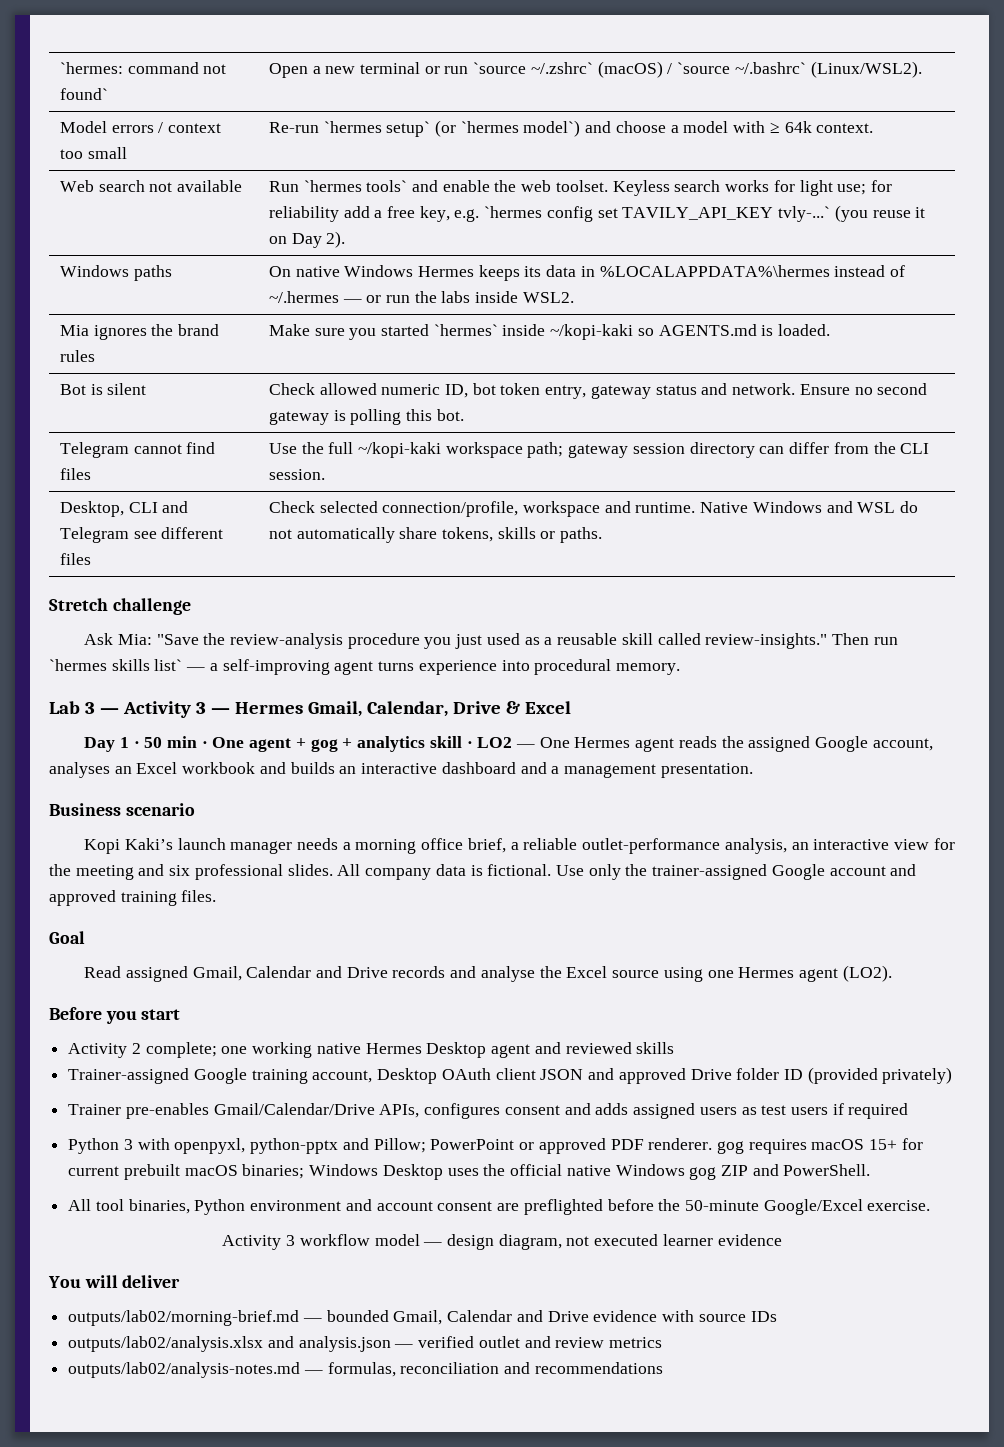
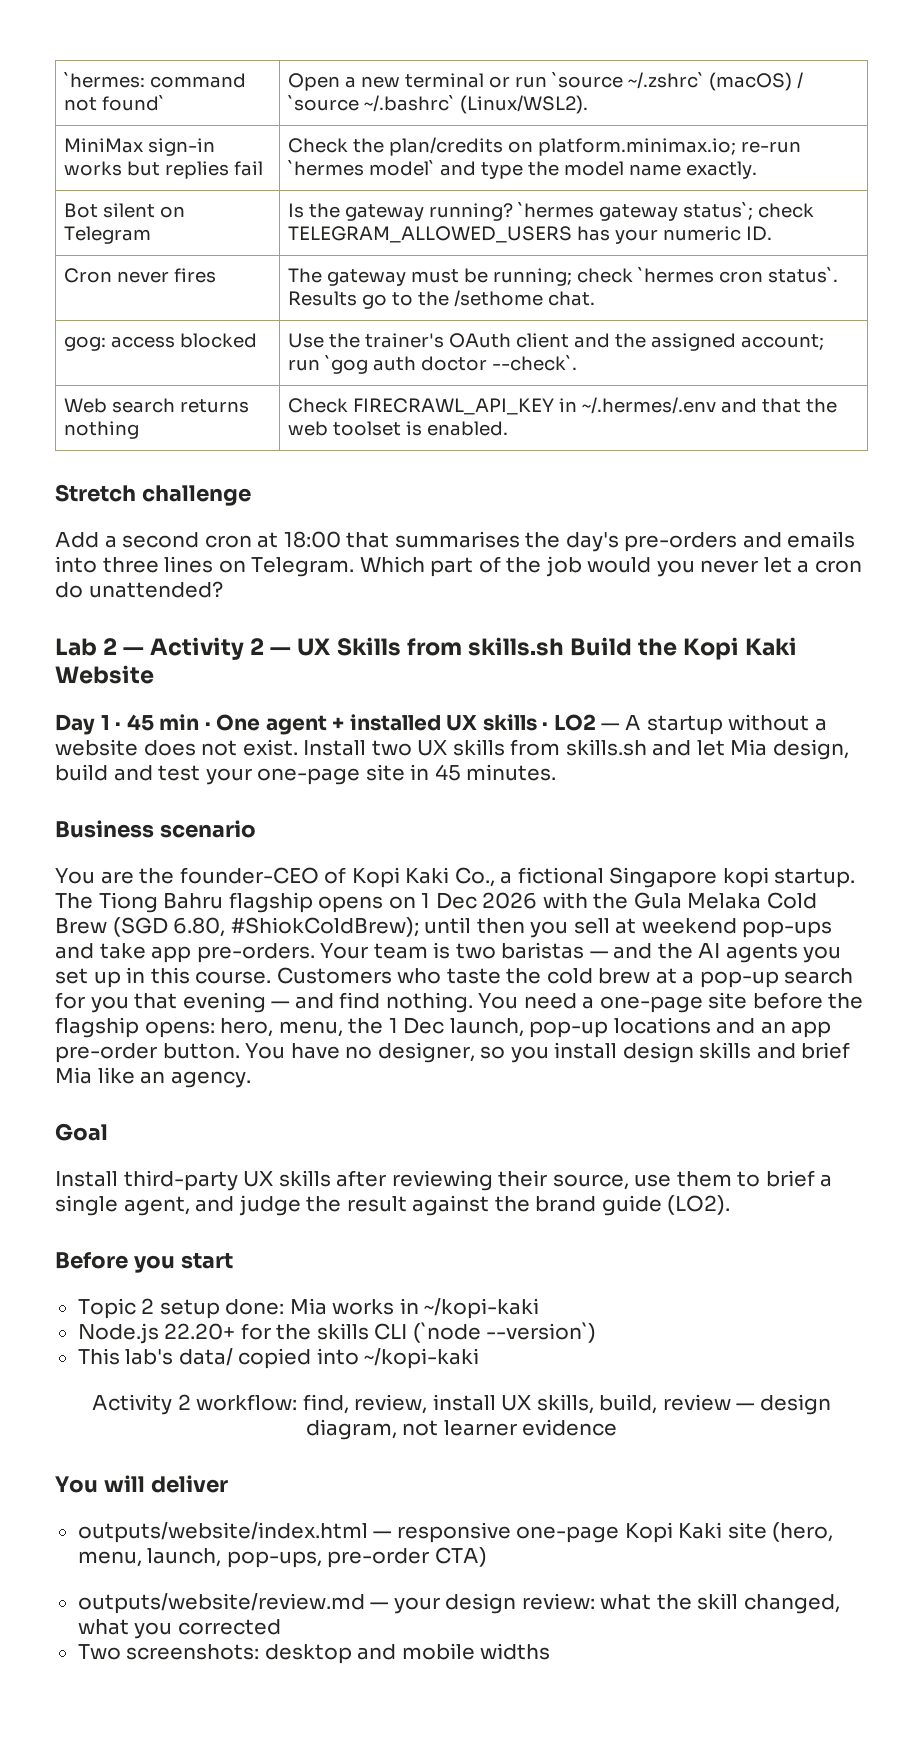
- Model errors / context too small | Re-run `hermes setup` (or `hermes model`) and choose a model with ≥ 64k context.
- Web search not available | Run `hermes tools` and enable the web toolset. Keyless search works for light use; for reliability add a free key, e.g. `hermes config set TAVILY_API_KEY tvly-...` (you reuse it on Day 2).
- Windows paths | On native Windows Hermes keeps its data in %LOCALAPPDATA%\hermes instead of ~/.hermes — or run the labs inside WSL2.
- Mia ignores the brand rules | Make sure you started `hermes` inside ~/kopi-kaki so AGENTS.md is loaded.
- Bot is silent | Check allowed numeric ID, bot token entry, gateway status and network. Ensure no second gateway is polling this bot.
- Telegram cannot find files | Use the full ~/kopi-kaki workspace path; gateway session directory can differ from the CLI session.
- Desktop, CLI and Telegram see different files | Check selected connection/profile, workspace and runtime. Native Windows and WSL do not automatically share tokens, skills or paths.
+ MiniMax sign-in works but replies fail | Check the plan/credits on platform.minimax.io; re-run `hermes model` and type the model name exactly.
+ Bot silent on Telegram | Is the gateway running? `hermes gateway status`; check TELEGRAM_ALLOWED_USERS has your numeric ID.
+ Cron never fires | The gateway must be running; check `hermes cron status`. Results go to the /sethome chat.
+ gog: access blocked | Use the trainer's OAuth client and the assigned account; run `gog auth doctor --check`.
+ Web search returns nothing | Check FIRECRAWL_API_KEY in ~/.hermes/.env and that the web toolset is enabled.
  Stretch challenge
- Ask Mia: "Save the review-analysis procedure you just used as a reusable skill called review-insights." Then run `hermes skills list` — a self-improving agent turns experience into procedural memory.
+ Add a second cron at 18:00 that summarises the day's pre-orders and emails into three lines on Telegram. Which part of the job would you never let a cron do unattended?
- Lab 3 — Activity 3 — Hermes Gmail, Calendar, Drive & Excel
+ Lab 2 — Activity 2 — UX Skills from skills.sh Build the Kopi Kaki Website
- Day 1 · 50 min · One agent + gog + analytics skill · LO2 — One Hermes agent reads the assigned Google account, analyses an Excel workbook and builds an interactive dashboard and a management presentation.
+ Day 1 · 45 min · One agent + installed UX skills · LO2 — A startup without a website does not exist. Install two UX skills from skills.sh and let Mia design, build and test your one-page site in 45 minutes.
  Business scenario
- Kopi Kaki’s launch manager needs a morning office brief, a reliable outlet-performance analysis, an interactive view for the meeting and six professional slides. All company data is fictional. Use only the trainer-assigned Google account and approved training files.
+ You are the founder-CEO of Kopi Kaki Co., a fictional Singapore kopi startup. The Tiong Bahru flagship opens on 1 Dec 2026 with the Gula Melaka Cold Brew (SGD 6.80, #ShiokColdBrew); until then you sell at weekend pop-ups and take app pre-orders. Your team is two baristas — and the AI agents you set up in this course. Customers who taste the cold brew at a pop-up search for you that evening — and find nothing. You need a one-page site before the flagship opens: hero, menu, the 1 Dec launch, pop-up locations and an app pre-order button. You have no designer, so you install design skills and brief Mia like an agency.
  Goal
- Read assigned Gmail, Calendar and Drive records and analyse the Excel source using one Hermes agent (LO2).
+ Install third-party UX skills after reviewing their source, use them to brief a single agent, and judge the result against the brand guide (LO2).
  Before you start
- Activity 2 complete; one working native Hermes Desktop agent and reviewed skills
- Trainer-assigned Google training account, Desktop OAuth client JSON and approved Drive folder ID (provided privately)
- Trainer pre-enables Gmail/Calendar/Drive APIs, configures consent and adds assigned users as test users if required
- Python 3 with openpyxl, python-pptx and Pillow; PowerPoint or approved PDF renderer. gog requires macOS 15+ for current prebuilt macOS binaries; Windows Desktop uses the official native Windows gog ZIP and PowerShell.
- All tool binaries, Python environment and account consent are preflighted before the 50-minute Google/Excel exercise.
- Activity 3 workflow model — design diagram, not executed learner evidence
+ Topic 2 setup done: Mia works in ~/kopi-kaki
+ Node.js 22.20+ for the skills CLI (`node --version`)
+ This lab's data/ copied into ~/kopi-kaki
+ Activity 2 workflow: find, review, install UX skills, build, review — design diagram, not learner evidence
- outputs/lab02/morning-brief.md — bounded Gmail, Calendar and Drive evidence with source IDs
- outputs/lab02/analysis.xlsx and analysis.json — verified outlet and review metrics
- outputs/lab02/analysis-notes.md — formulas, reconciliation and recommendations
+ outputs/website/index.html — responsive one-page Kopi Kaki site (hero, menu, launch, pop-ups, pre-order CTA)
+ outputs/website/review.md — your design review: what the skill changed, what you corrected
+ Two screenshots: desktop and mobile widths

